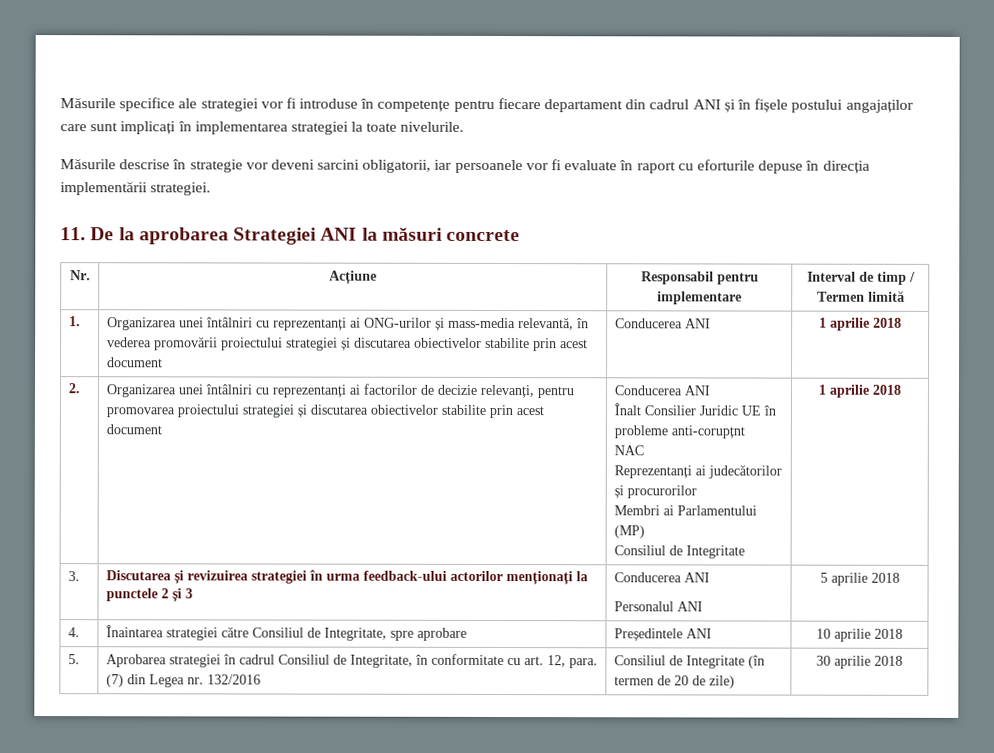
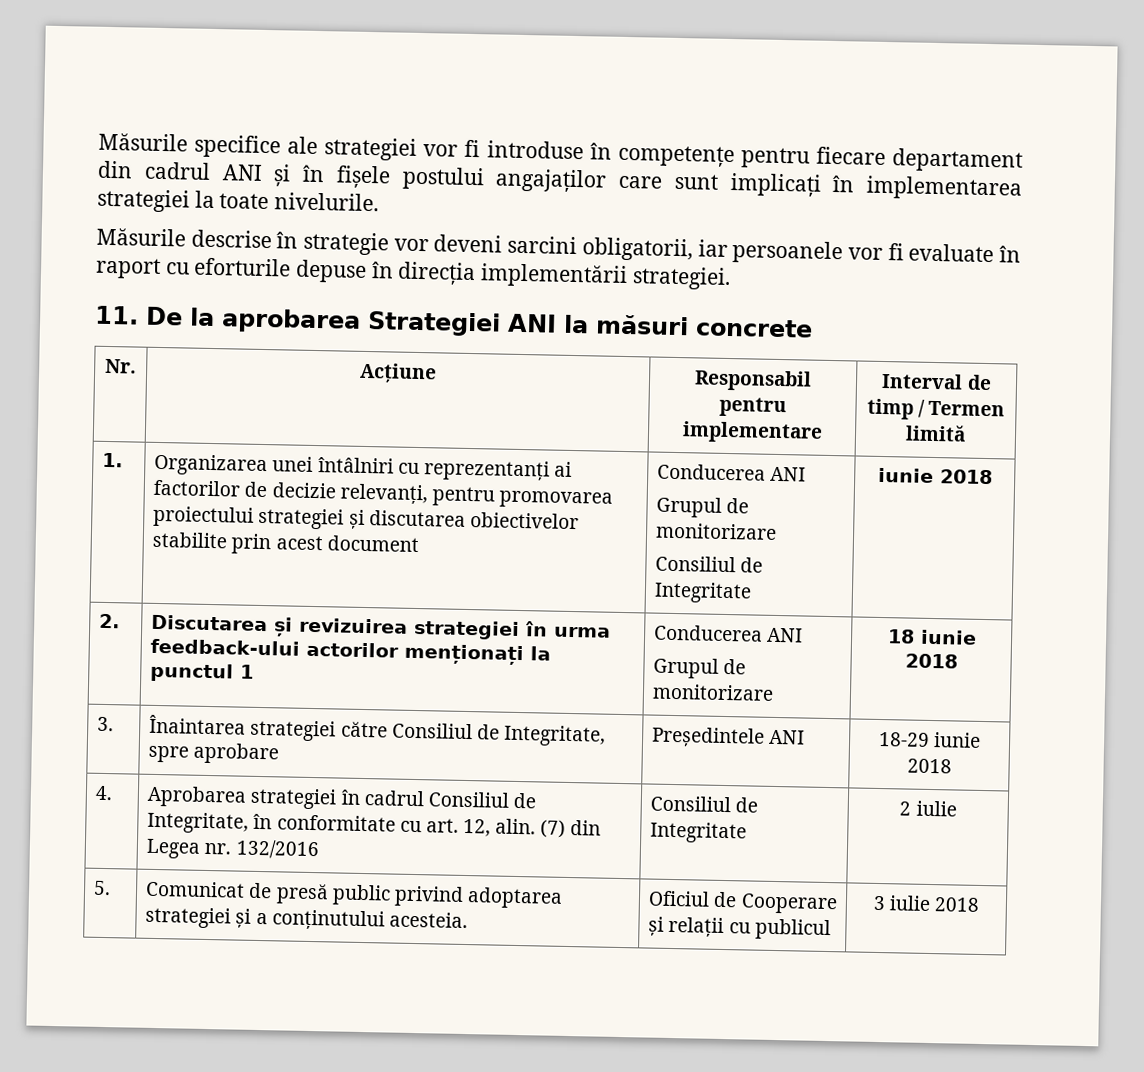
- 1. | Organizarea unei întâlniri cu reprezentanți ai ONG-urilor și mass-media relevantă, în vederea promovării proiectului strategiei și discutarea obiectivelor stabilite prin acest document | Conducerea ANI | 1 aprilie 2018
- 2. | Organizarea unei întâlniri cu reprezentanți ai factorilor de decizie relevanți, pentru promovarea proiectului strategiei și discutarea obiectivelor stabilite prin acest document | Conducerea ANI
- Înalt Consilier Juridic UE în probleme anti-corupțnt
- NAC
- Reprezentanți ai judecătorilor și procurorilor
- Membri ai Parlamentului (MP)
- Consiliul de Integritate | 1 aprilie 2018
- 3. | Discutarea și revizuirea strategiei în urma feedback-ului actorilor menționați la punctele 2 și 3 | Conducerea ANI
- Personalul ANI | 5 aprilie 2018
- 4. | Înaintarea strategiei către Consiliul de Integritate, spre aprobare | Președintele ANI | 10 aprilie 2018
- 5. | Aprobarea strategiei în cadrul Consiliul de Integritate, în conformitate cu art. 12, para. (7) din Legea nr. 132/2016 | Consiliul de Integritate (în termen de 20 de zile) | 30 aprilie 2018
+ 1. | Organizarea unei întâlniri cu reprezentanți ai factorilor de decizie relevanți, pentru promovarea proiectului strategiei și discutarea obiectivelor stabilite prin acest document | Conducerea ANI
+ Grupul de monitorizare
+ Consiliul de Integritate | iunie 2018
+ 2. | Discutarea și revizuirea strategiei în urma feedback-ului actorilor menționați la punctul 1 | Conducerea ANI
+ Grupul de monitorizare | 18 iunie 2018
+ 3. | Înaintarea strategiei către Consiliul de Integritate, spre aprobare | Președintele ANI | 18-29 iunie 2018
+ 4. | Aprobarea strategiei în cadrul Consiliul de Integritate, în conformitate cu art. 12, alin. (7) din Legea nr. 132/2016 | Consiliul de Integritate | 2 iulie
+ 5. | Comunicat de presă public privind adoptarea strategiei și a conținutului acesteia. | Oficiul de Cooperare și relații cu publicul | 3 iulie 2018

